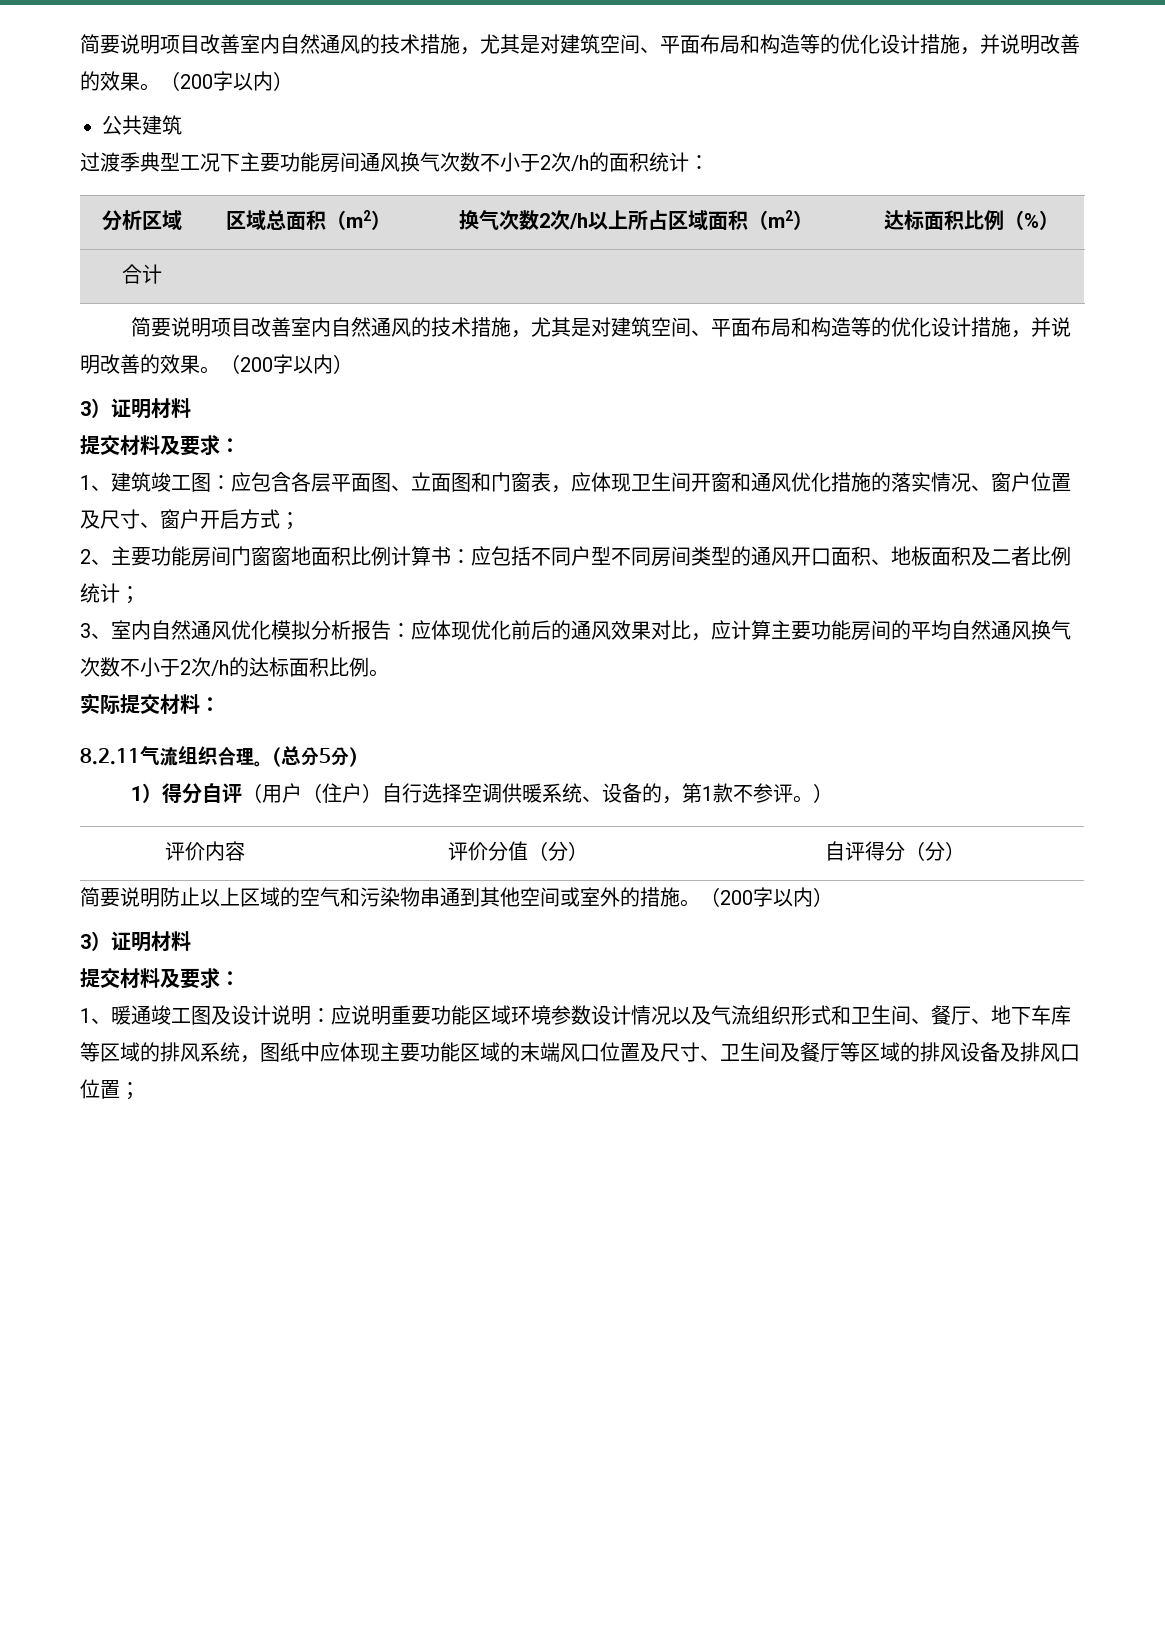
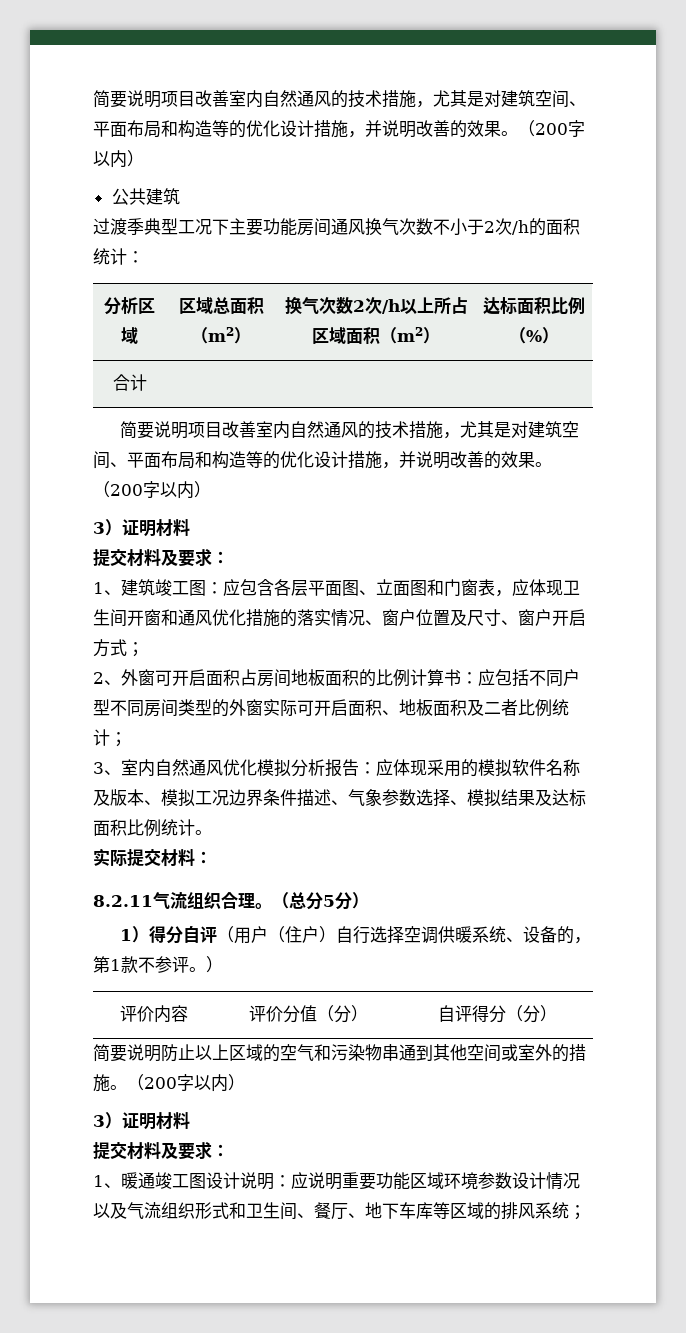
- 2、主要功能房间门窗窗地面积比例计算书：应包括不同户型不同房间类型的通风开口面积、地板面积及二者比例统计；
+ 2、外窗可开启面积占房间地板面积的比例计算书：应包括不同户型不同房间类型的外窗实际可开启面积、地板面积及二者比例统计；
- 3、室内自然通风优化模拟分析报告：应体现优化前后的通风效果对比，应计算主要功能房间的平均自然通风换气次数不小于2次/h的达标面积比例。
+ 3、室内自然通风优化模拟分析报告：应体现采用的模拟软件名称及版本、模拟工况边界条件描述、气象参数选择、模拟结果及达标面积比例统计。
- 1、暖通竣工图及设计说明：应说明重要功能区域环境参数设计情况以及气流组织形式和卫生间、餐厅、地下车库等区域的排风系统，图纸中应体现主要功能区域的末端风口位置及尺寸、卫生间及餐厅等区域的排风设备及排风口位置；
+ 1、暖通竣工图设计说明：应说明重要功能区域环境参数设计情况以及气流组织形式和卫生间、餐厅、地下车库等区域的排风系统；

